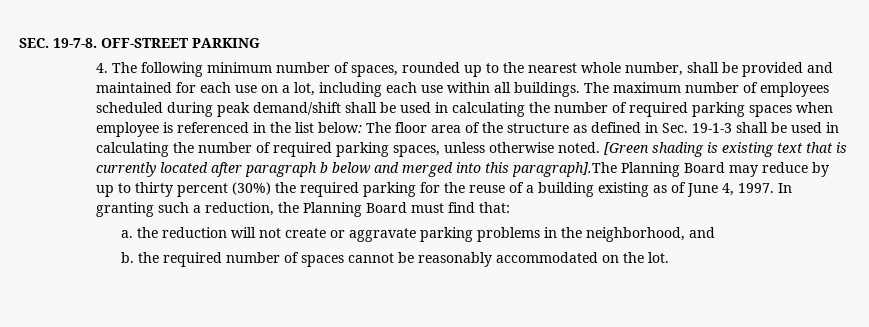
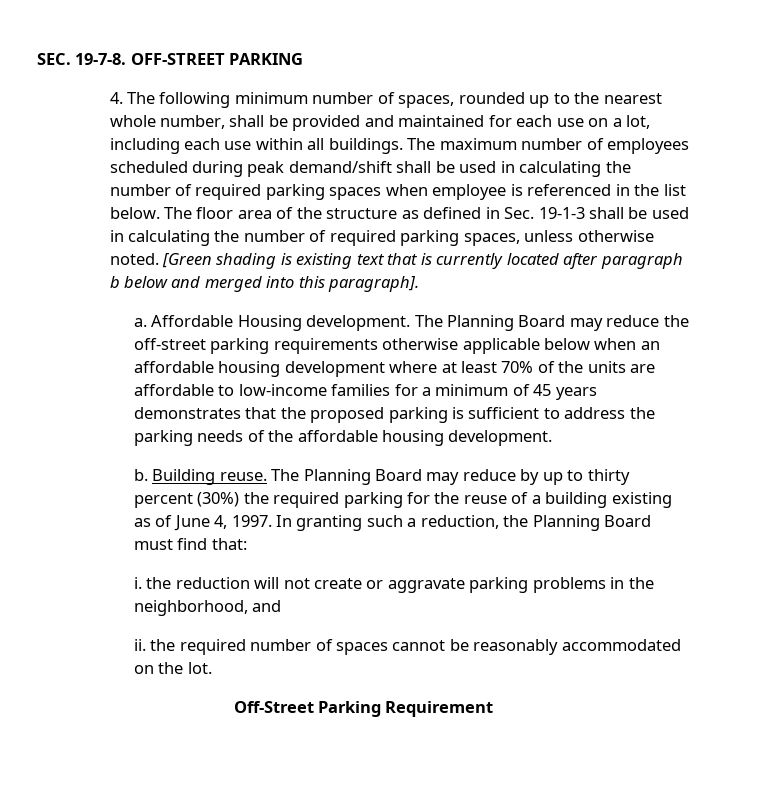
- The maximum number of employees scheduled during peak demand/shift shall be used in calculating the number of required parking spaces when employee is referenced in the list below: The floor area of the structure as defined in Sec. 19-1-3 shall be used in calculating the number of required parking spaces, unless otherwise noted.
+ The maximum number of employees scheduled during peak demand/shift shall be used in calculating the number of required parking spaces when employee is referenced in the list below. The floor area of the structure as defined in Sec. 19-1-3 shall be used in calculating the number of required parking spaces, unless otherwise noted.
- [Green shading is existing text that is currently located after paragraph b below and merged into this paragraph].The Planning Board may reduce by up to thirty percent (30%) the required parking for the reuse of a building existing as of June 4, 1997.
+ [Green shading is existing text that is currently located after paragraph b below and merged into this paragraph].
+ a. Affordable Housing development. The Planning Board may reduce the off-street parking requirements otherwise applicable below when an affordable housing development where at least 70% of the units are affordable to low-income families for a minimum of 45 years demonstrates that the proposed parking is sufficient to address the parking needs of the affordable housing development.
+ b. Building reuse. The Planning Board may reduce by up to thirty percent (30%) the required parking for the reuse of a building existing as of June 4, 1997.
- a. the reduction will not create or aggravate parking problems in the neighborhood, and
+ i. the reduction will not create or aggravate parking problems in the neighborhood, and
- b. the required number of spaces cannot be reasonably accommodated on the lot.
+ ii. the required number of spaces cannot be reasonably accommodated on the lot.
+ Off-Street Parking Requirement

